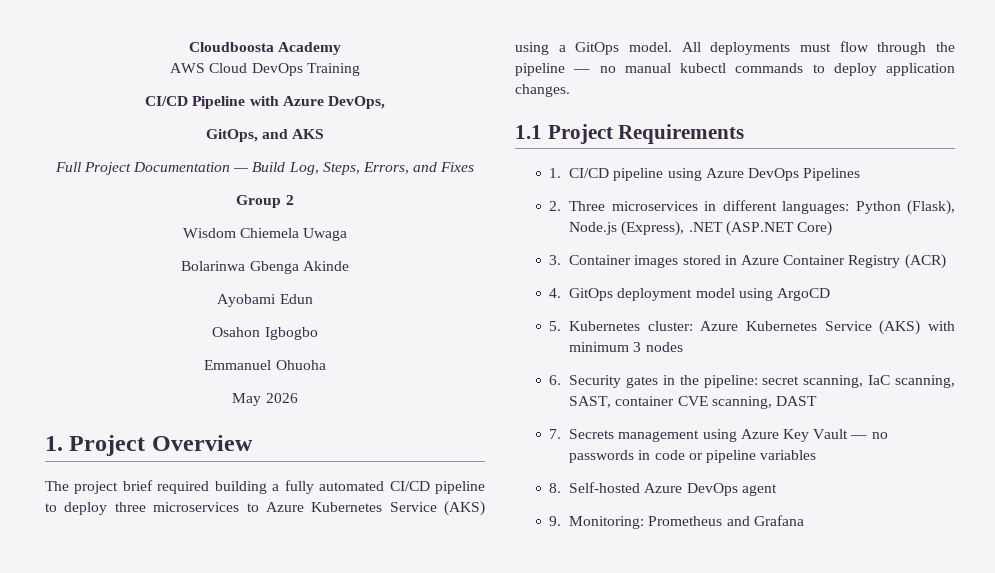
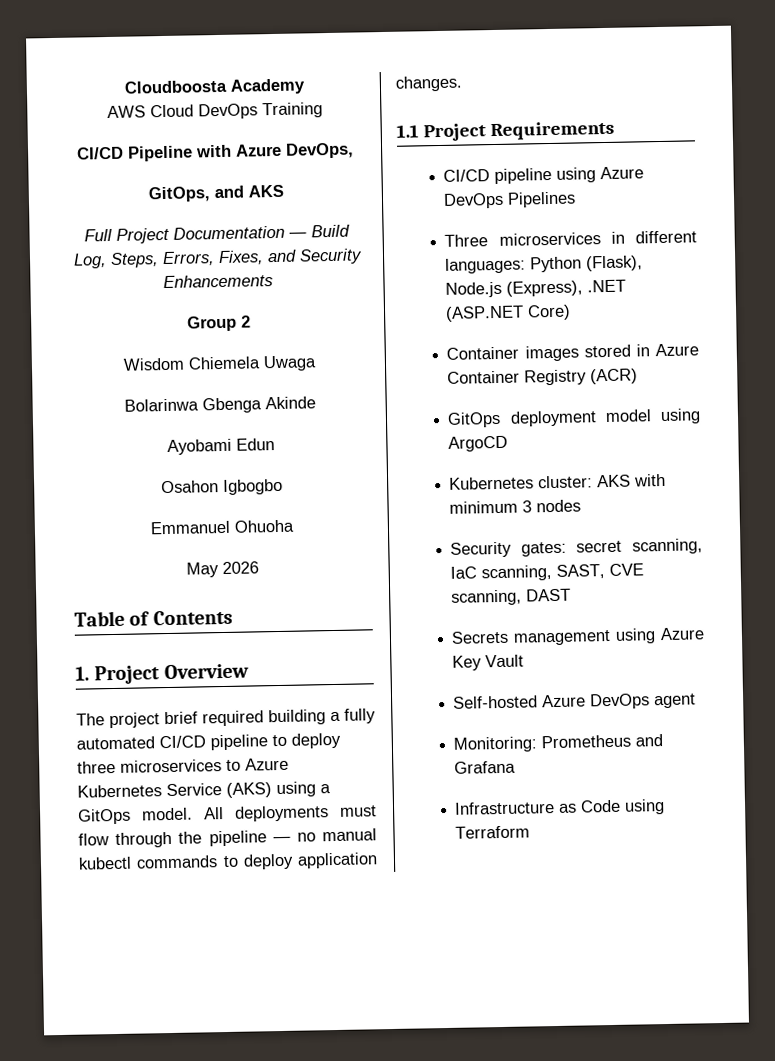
- Full Project Documentation — Build Log, Steps, Errors, and Fixes
+ Full Project Documentation — Build Log, Steps, Errors, Fixes, and Security Enhancements
+ Table of Contents
- 1. CI/CD pipeline using Azure DevOps Pipelines
+ CI/CD pipeline using Azure DevOps Pipelines
- 2. Three microservices in different languages: Python (Flask), Node.js (Express), .NET (ASP.NET Core)
+ Three microservices in different languages: Python (Flask), Node.js (Express), .NET (ASP.NET Core)
- 3. Container images stored in Azure Container Registry (ACR)
+ Container images stored in Azure Container Registry (ACR)
- 4. GitOps deployment model using ArgoCD
+ GitOps deployment model using ArgoCD
- 5. Kubernetes cluster: Azure Kubernetes Service (AKS) with minimum 3 nodes
+ Kubernetes cluster: AKS with minimum 3 nodes
- 6. Security gates in the pipeline: secret scanning, IaC scanning, SAST, container CVE scanning, DAST
+ Security gates: secret scanning, IaC scanning, SAST, CVE scanning, DAST
- 7. Secrets management using Azure Key Vault — no passwords in code or pipeline variables
- 8. Self-hosted Azure DevOps agent
+ Secrets management using Azure Key Vault
+ Self-hosted Azure DevOps agent
- 9. Monitoring: Prometheus and Grafana
+ Monitoring: Prometheus and Grafana
+ Infrastructure as Code using Terraform

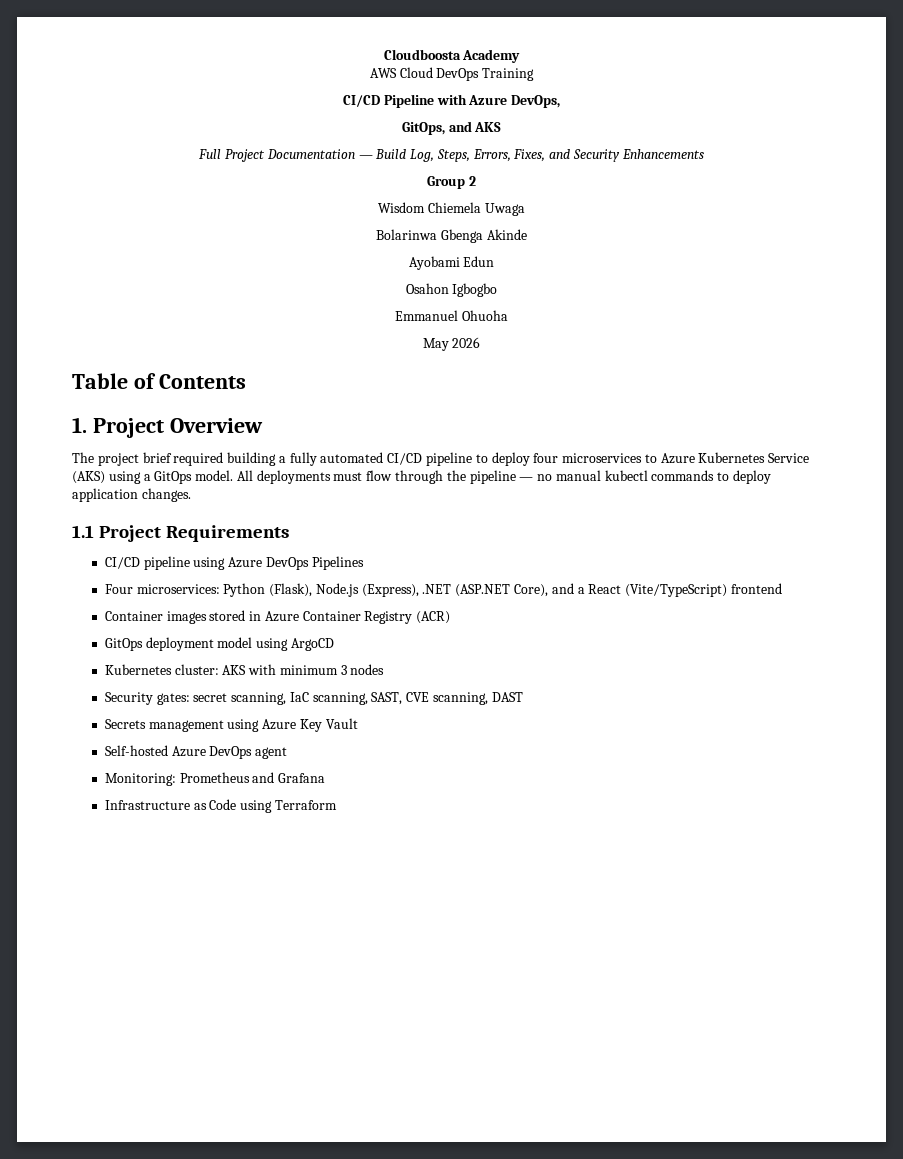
- The project brief required building a fully automated CI/CD pipeline to deploy three microservices to Azure Kubernetes Service (AKS) using a GitOps model.
+ The project brief required building a fully automated CI/CD pipeline to deploy four microservices to Azure Kubernetes Service (AKS) using a GitOps model.
- Three microservices in different languages: Python (Flask), Node.js (Express), .NET (ASP.NET Core)
+ Four microservices: Python (Flask), Node.js (Express), .NET (ASP.NET Core), and a React (Vite/TypeScript) frontend

